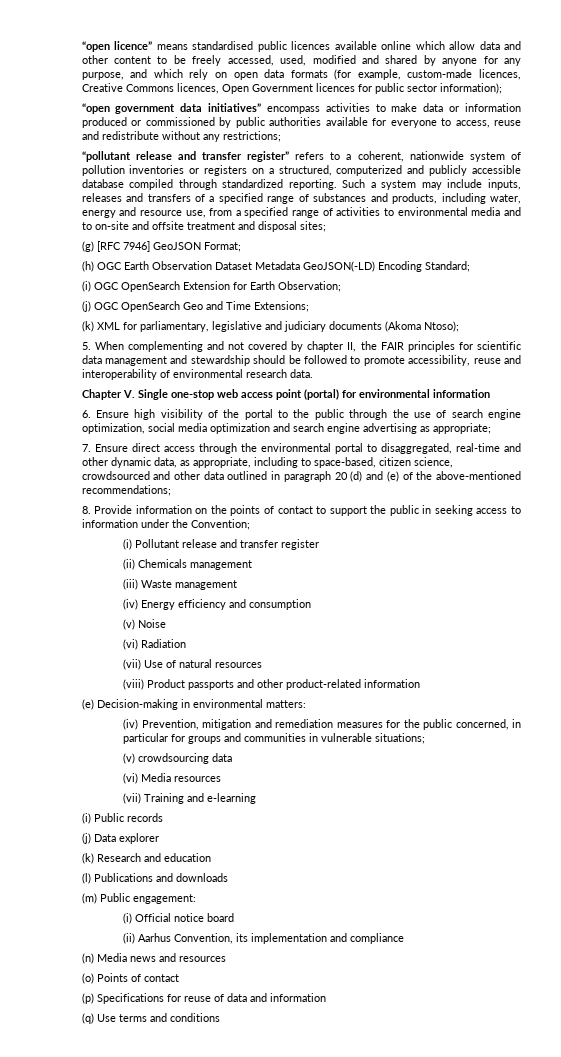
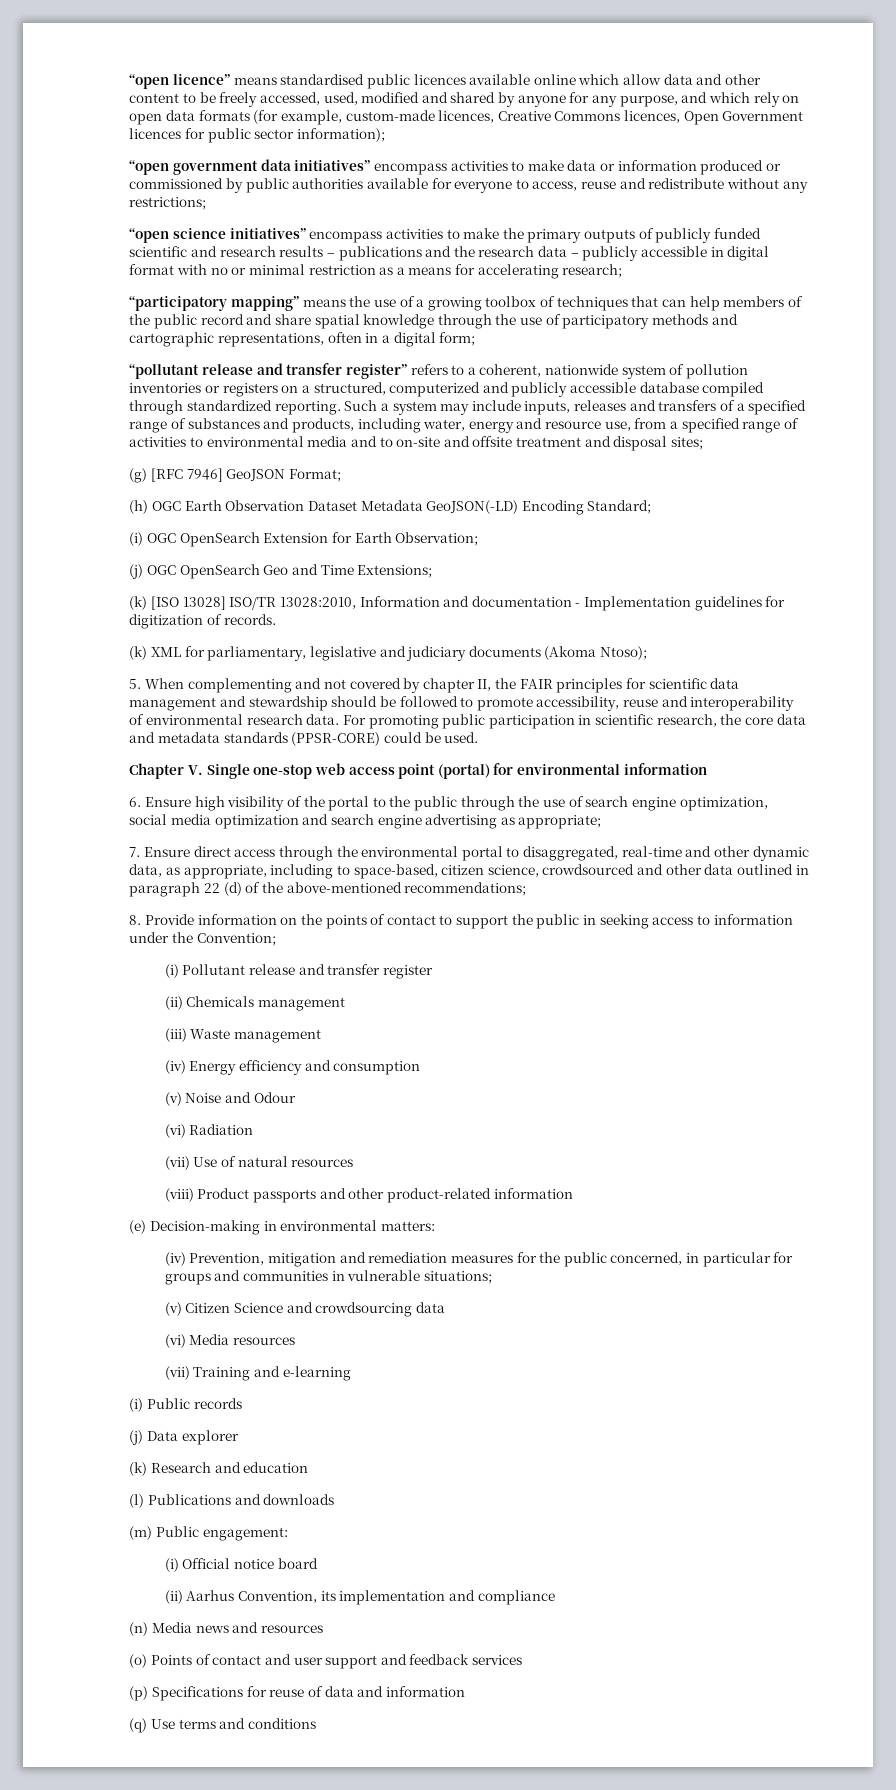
+ “open science initiatives” encompass activities to make the primary outputs of publicly funded scientific and research results – publications and the research data – publicly accessible in digital format with no or minimal restriction as a means for accelerating research;
+ “participatory mapping” means the use of a growing toolbox of techniques that can help members of the public record and share spatial knowledge through the use of participatory methods and cartographic representations, often in a digital form;
+ (k) [ISO 13028] ISO/TR 13028:2010, Information and documentation - Implementation guidelines for digitization of records.
+ For promoting public participation in scientific research, the core data and metadata standards (PPSR-CORE) could be used.
- 7. Ensure direct access through the environmental portal to disaggregated, real-time and other dynamic data, as appropriate, including to space-based, citizen science, crowdsourced and other data outlined in paragraph 20 (d) and (e) of the above-mentioned recommendations;
+ 7. Ensure direct access through the environmental portal to disaggregated, real-time and other dynamic data, as appropriate, including to space-based, citizen science, crowdsourced and other data outlined in paragraph 22 (d) of the above-mentioned recommendations;
- (v) Noise
+ (v) Noise and Odour
- (v) crowdsourcing data
+ (v) Citizen Science and crowdsourcing data
- (o) Points of contact
+ (o) Points of contact and user support and feedback services

